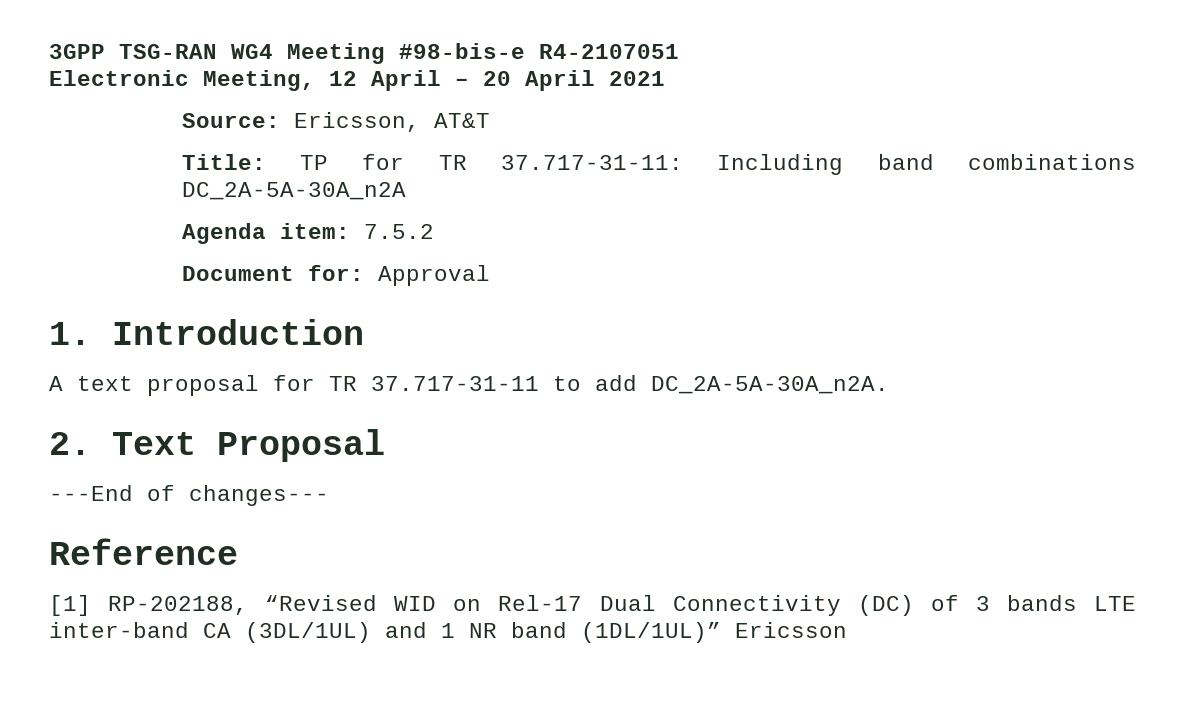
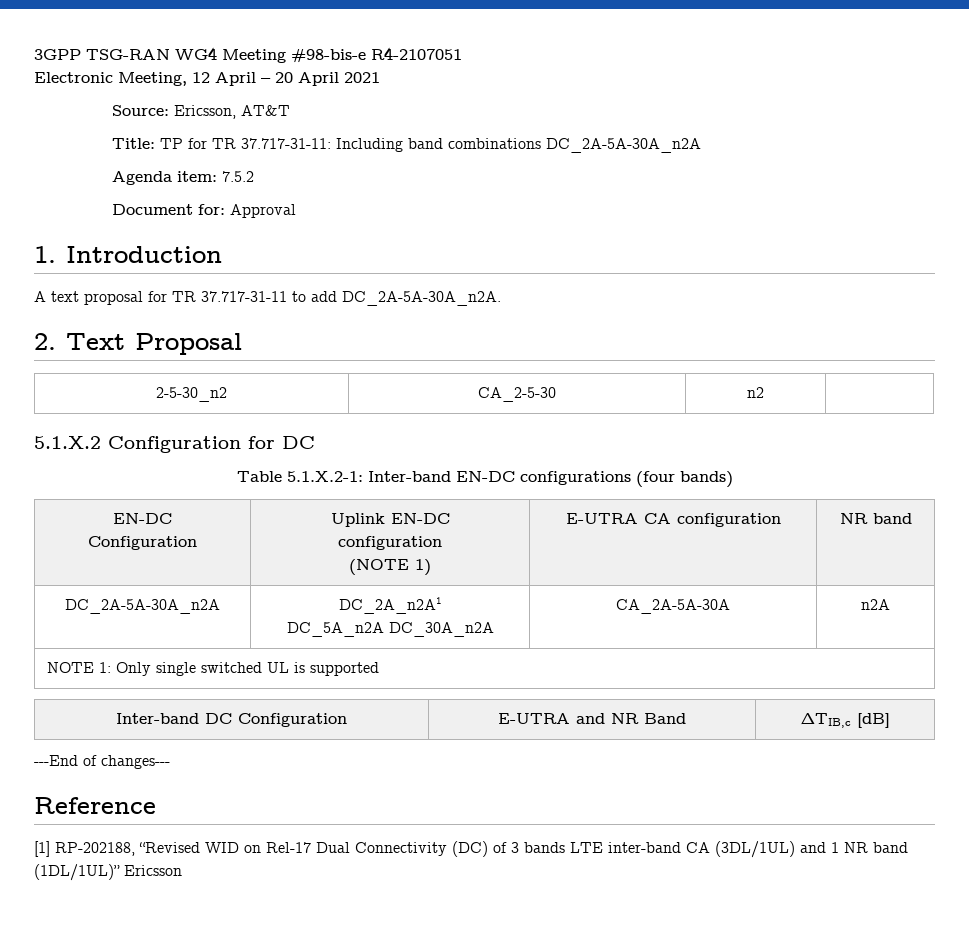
+ 2-5-30_n2 | CA_2-5-30 | n2 |
+ 5.1.X.2 Configuration for DC
+ Table 5.1.X.2-1: Inter-band EN-DC configurations (four bands)
+ EN-DC
+ Configuration | Uplink EN-DC
+ configuration
+ (NOTE 1) | E-UTRA CA configuration | NR band
+ DC_2A-5A-30A_n2A | DC_2A_n2A1
+ DC_5A_n2A DC_30A_n2A | CA_2A-5A-30A | n2A
+ NOTE 1: Only single switched UL is supported
+ Inter-band DC Configuration | E-UTRA and NR Band | ΔTIB,c [dB]

